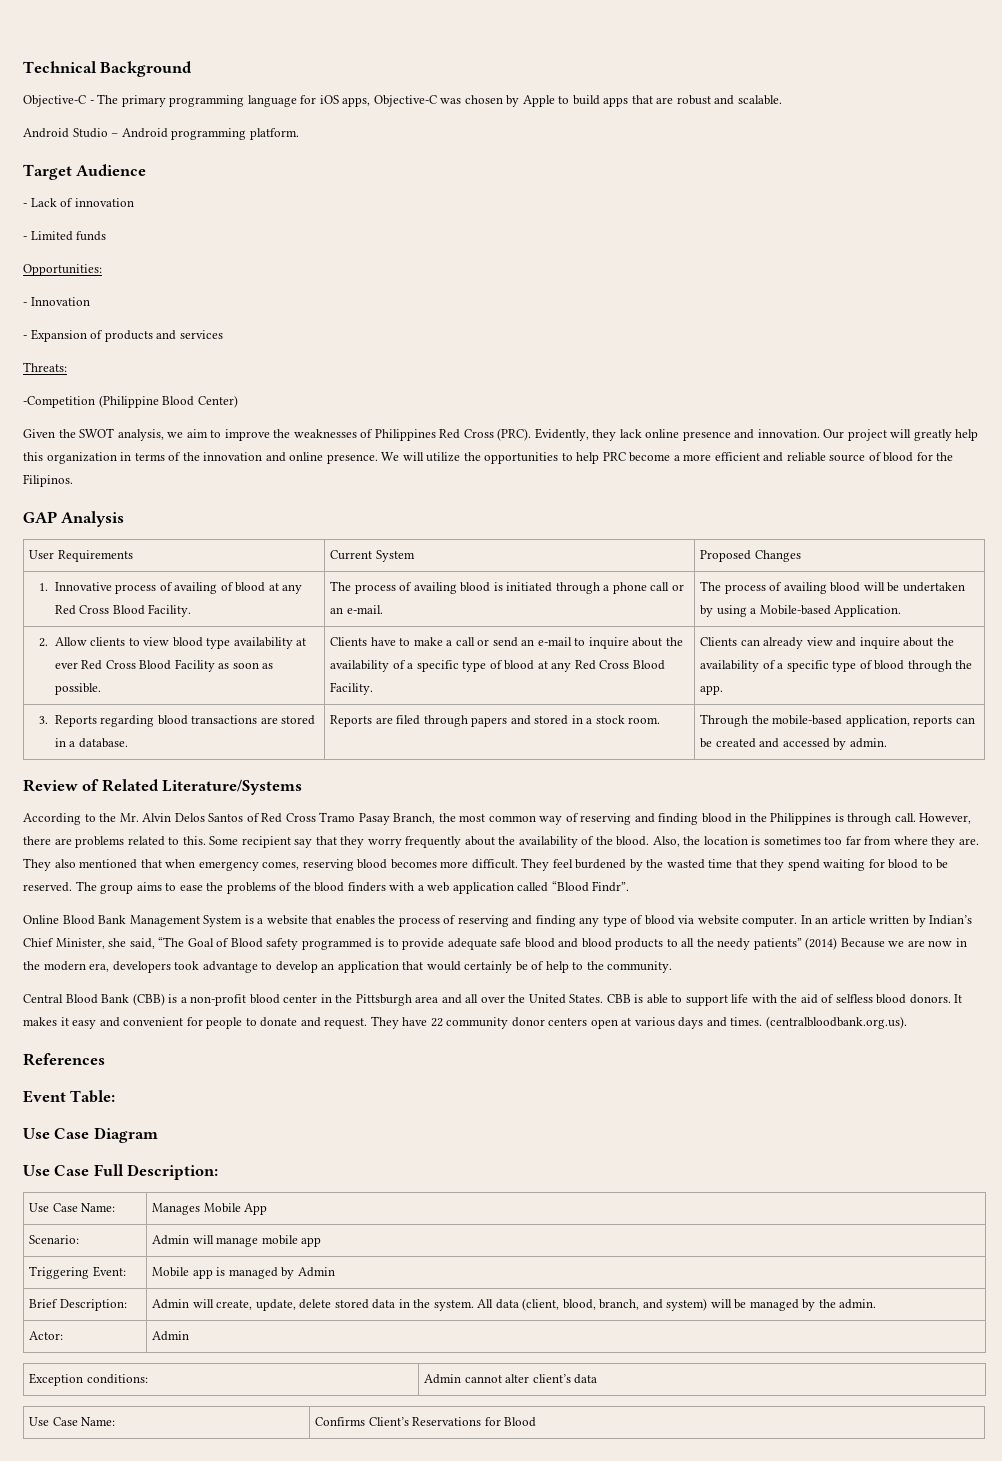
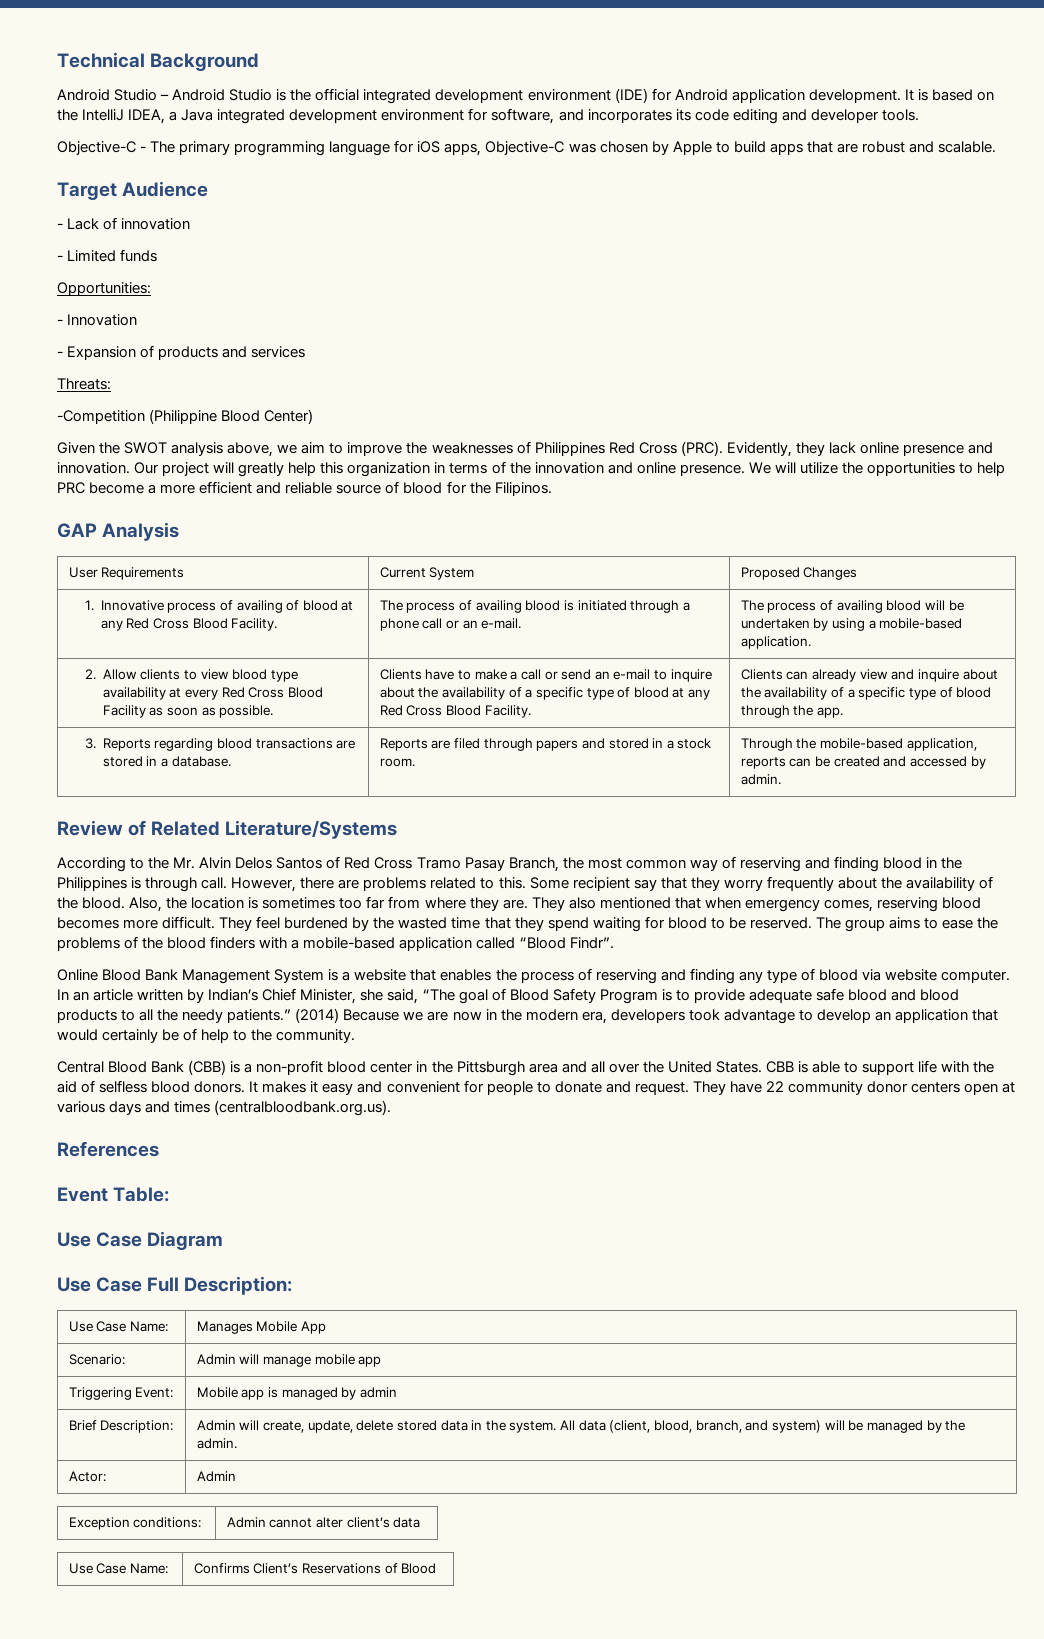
+ Android Studio – Android Studio is the official integrated development environment (IDE) for Android application development. It is based on the IntelliJ IDEA, a Java integrated development environment for software, and incorporates its code editing and developer tools.
- Android Studio – Android programming platform.
- Given the SWOT analysis, we aim to improve the weaknesses of Philippines Red Cross (PRC).
+ Given the SWOT analysis above, we aim to improve the weaknesses of Philippines Red Cross (PRC).
- 1. Innovative process of availing of blood at any Red Cross Blood Facility. | The process of availing blood is initiated through a phone call or an e-mail. | The process of availing blood will be undertaken by using a Mobile-based Application.
+ 1. Innovative process of availing of blood at any Red Cross Blood Facility. | The process of availing blood is initiated through a phone call or an e-mail. | The process of availing blood will be undertaken by using a mobile-based application.
- 2. Allow clients to view blood type availability at ever Red Cross Blood Facility as soon as possible.
+ 2. Allow clients to view blood type availability at every Red Cross Blood Facility as soon as possible.
- The group aims to ease the problems of the blood finders with a web application called “Blood Findr”.
+ The group aims to ease the problems of the blood finders with a mobile-based application called “Blood Findr”.
- In an article written by Indian’s Chief Minister, she said, “The Goal of Blood safety programmed is to provide adequate safe blood and blood products to all the needy patients” (2014) Because we are now in the modern era, developers took advantage to develop an application that would certainly be of help to the community.
+ In an article written by Indian’s Chief Minister, she said, “The goal of Blood Safety Program is to provide adequate safe blood and blood products to all the needy patients.” (2014) Because we are now in the modern era, developers took advantage to develop an application that would certainly be of help to the community.
- They have 22 community donor centers open at various days and times. (centralbloodbank.org.us).
+ They have 22 community donor centers open at various days and times (centralbloodbank.org.us).
- Triggering Event: | Mobile app is managed by Admin
+ Triggering Event: | Mobile app is managed by admin
- Use Case Name: | Confirms Client’s Reservations for Blood
+ Use Case Name: | Confirms Client’s Reservations of Blood

